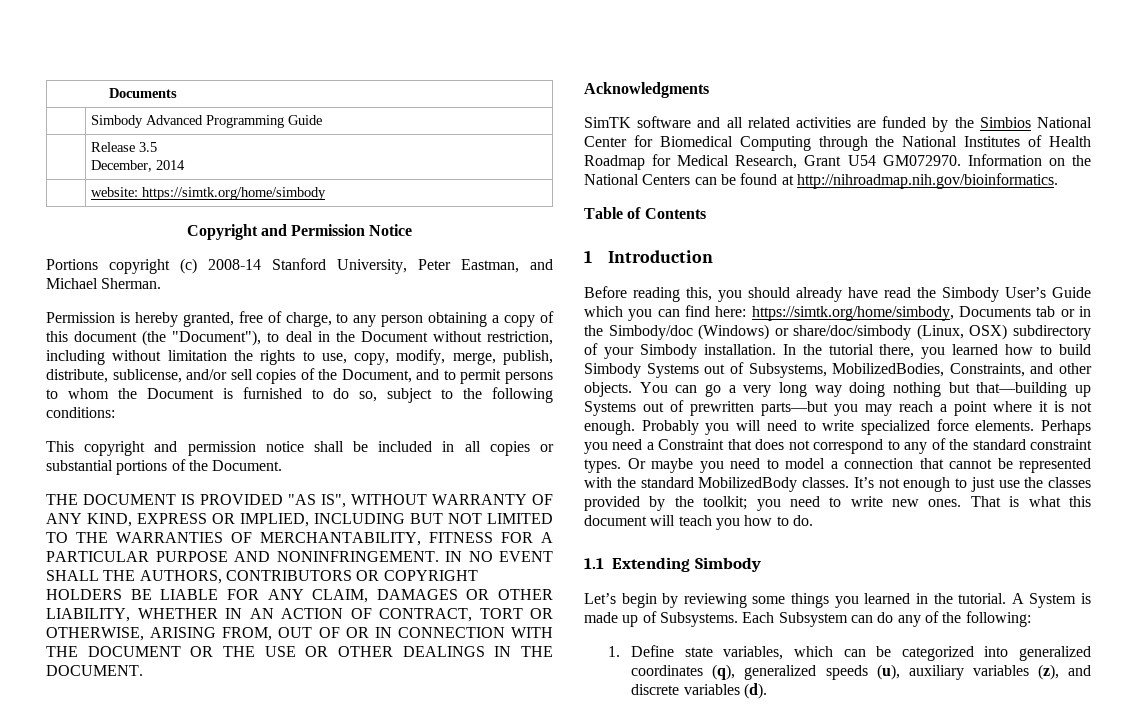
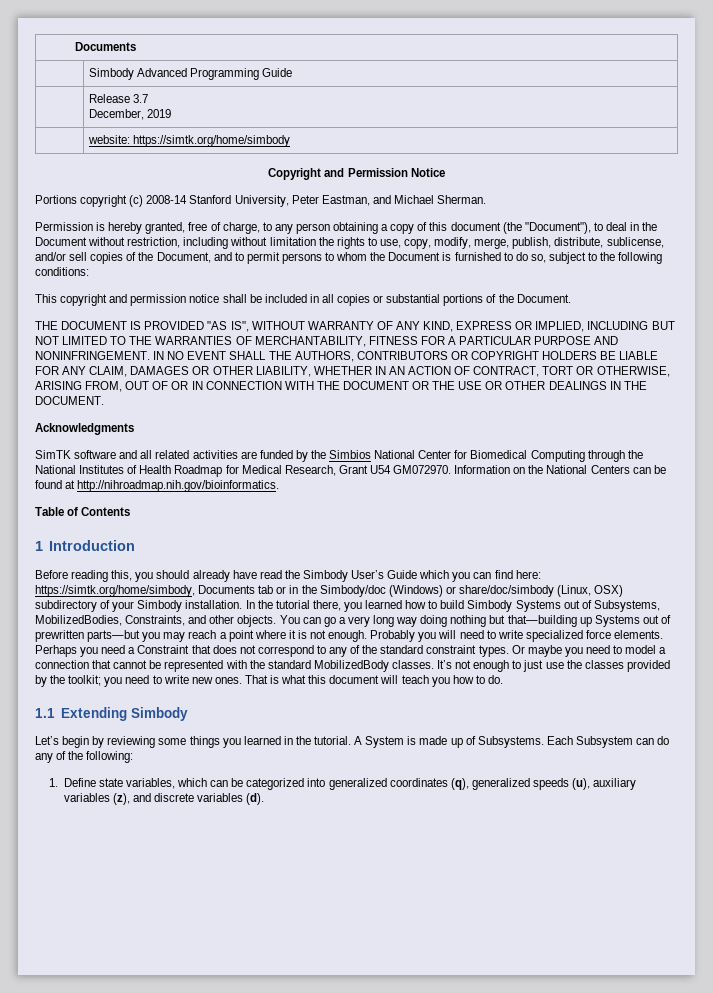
- | Release 3.5
- December, 2014
+ | Release 3.7
+ December, 2019

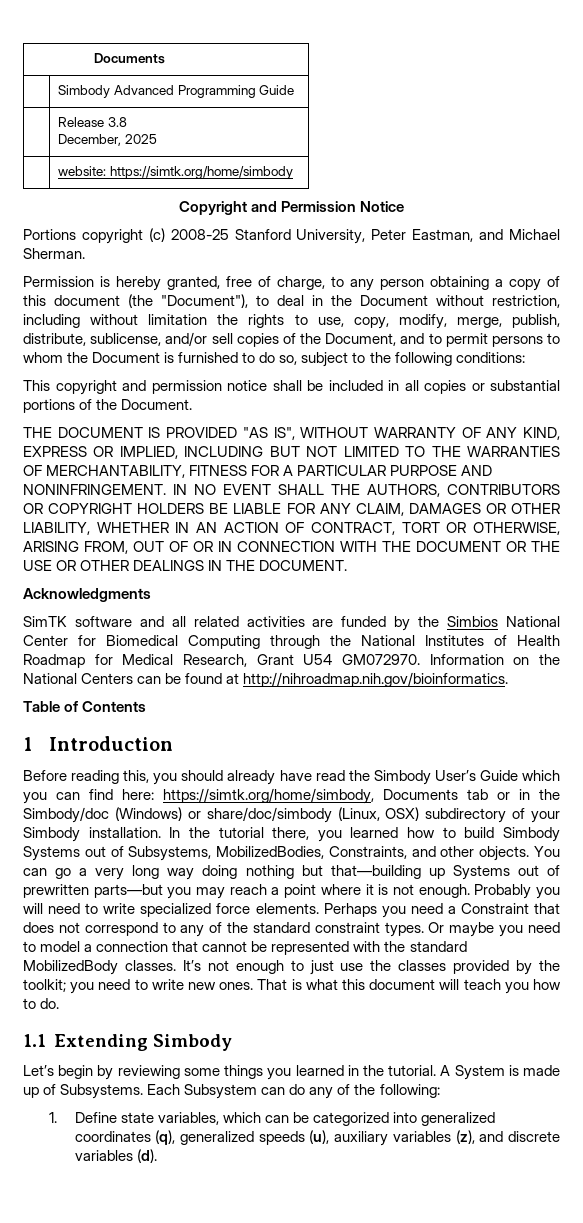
- | Release 3.7
- December, 2019
+ | Release 3.8
+ December, 2025
- Portions copyright (c) 2008-14 Stanford University, Peter Eastman, and Michael Sherman.
+ Portions copyright (c) 2008-25 Stanford University, Peter Eastman, and Michael Sherman.

